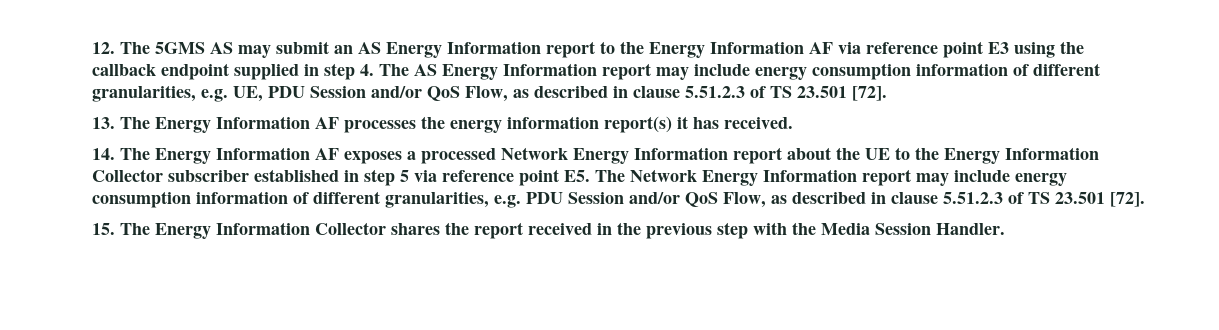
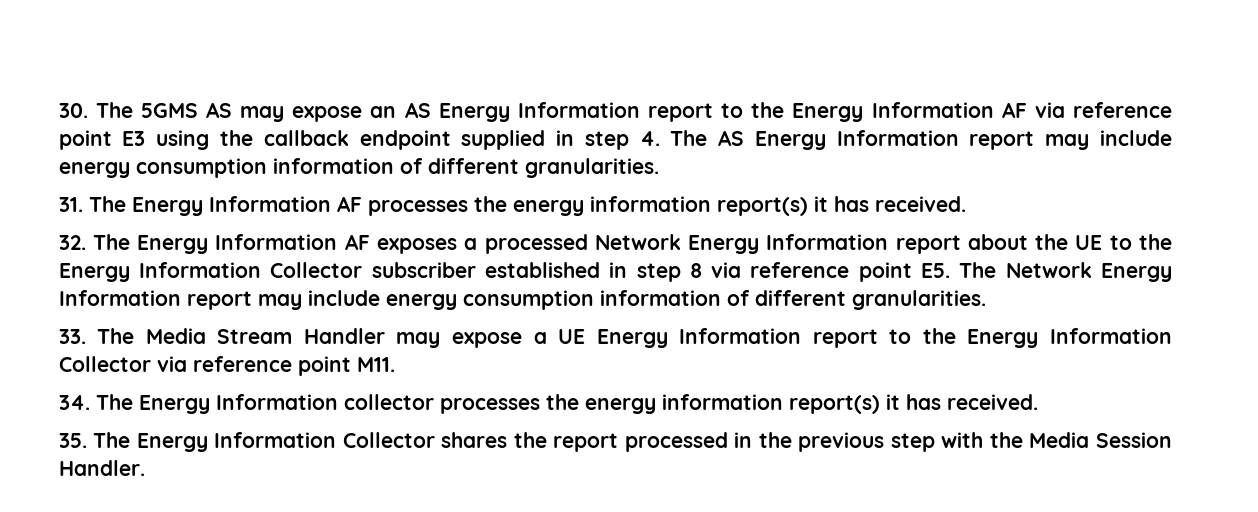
- 12. The 5GMS AS may submit an AS Energy Information report to the Energy Information AF via reference point E3 using the callback endpoint supplied in step 4. The AS Energy Information report may include energy consumption information of different granularities, e.g. UE, PDU Session and/or QoS Flow, as described in clause 5.51.2.3 of TS 23.501 [72].
- 13. The Energy Information AF processes the energy information report(s) it has received.
+ 30. The 5GMS AS may expose an AS Energy Information report to the Energy Information AF via reference point E3 using the callback endpoint supplied in step 4. The AS Energy Information report may include energy consumption information of different granularities.
+ 31. The Energy Information AF processes the energy information report(s) it has received.
- 14. The Energy Information AF exposes a processed Network Energy Information report about the UE to the Energy Information Collector subscriber established in step 5 via reference point E5. The Network Energy Information report may include energy consumption information of different granularities, e.g. PDU Session and/or QoS Flow, as described in clause 5.51.2.3 of TS 23.501 [72].
- 15. The Energy Information Collector shares the report received in the previous step with the Media Session Handler.
+ 32. The Energy Information AF exposes a processed Network Energy Information report about the UE to the Energy Information Collector subscriber established in step 8 via reference point E5. The Network Energy Information report may include energy consumption information of different granularities.
+ 33. The Media Stream Handler may expose a UE Energy Information report to the Energy Information Collector via reference point M11.
+ 34. The Energy Information collector processes the energy information report(s) it has received.
+ 35. The Energy Information Collector shares the report processed in the previous step with the Media Session Handler.

